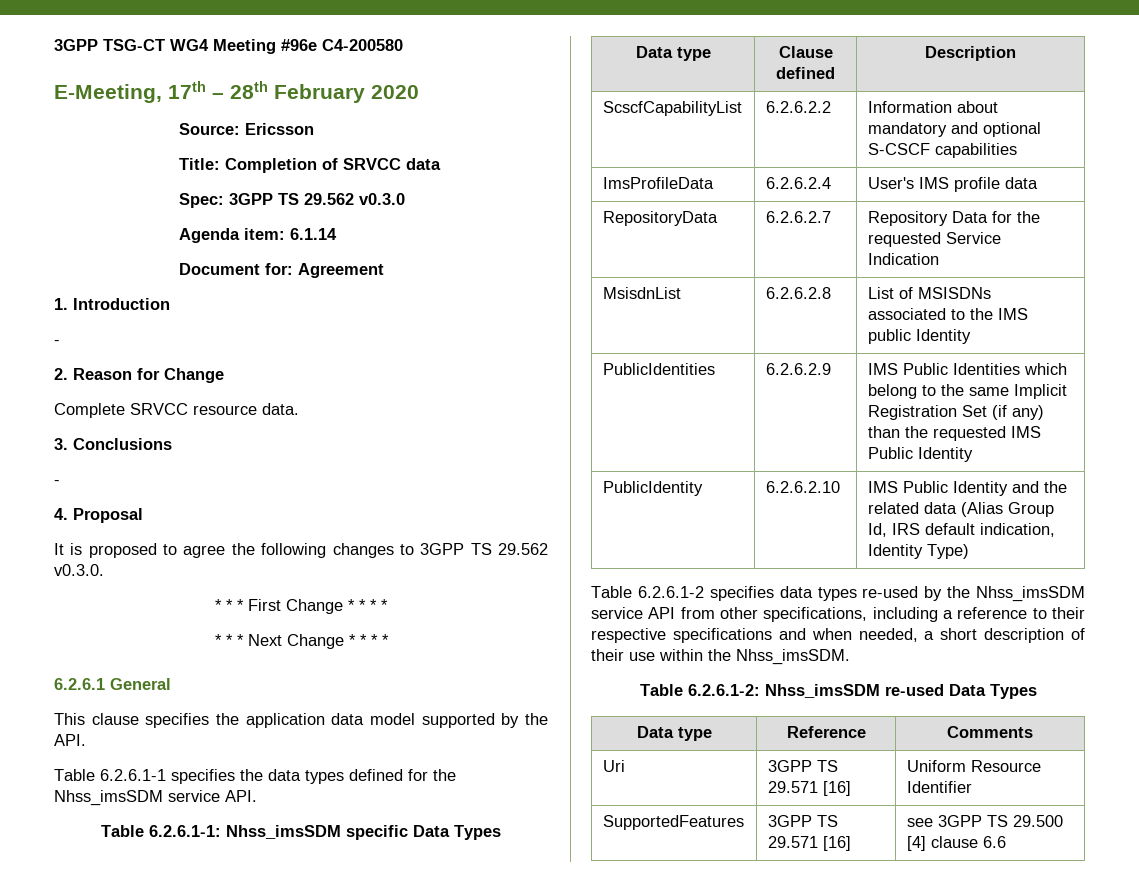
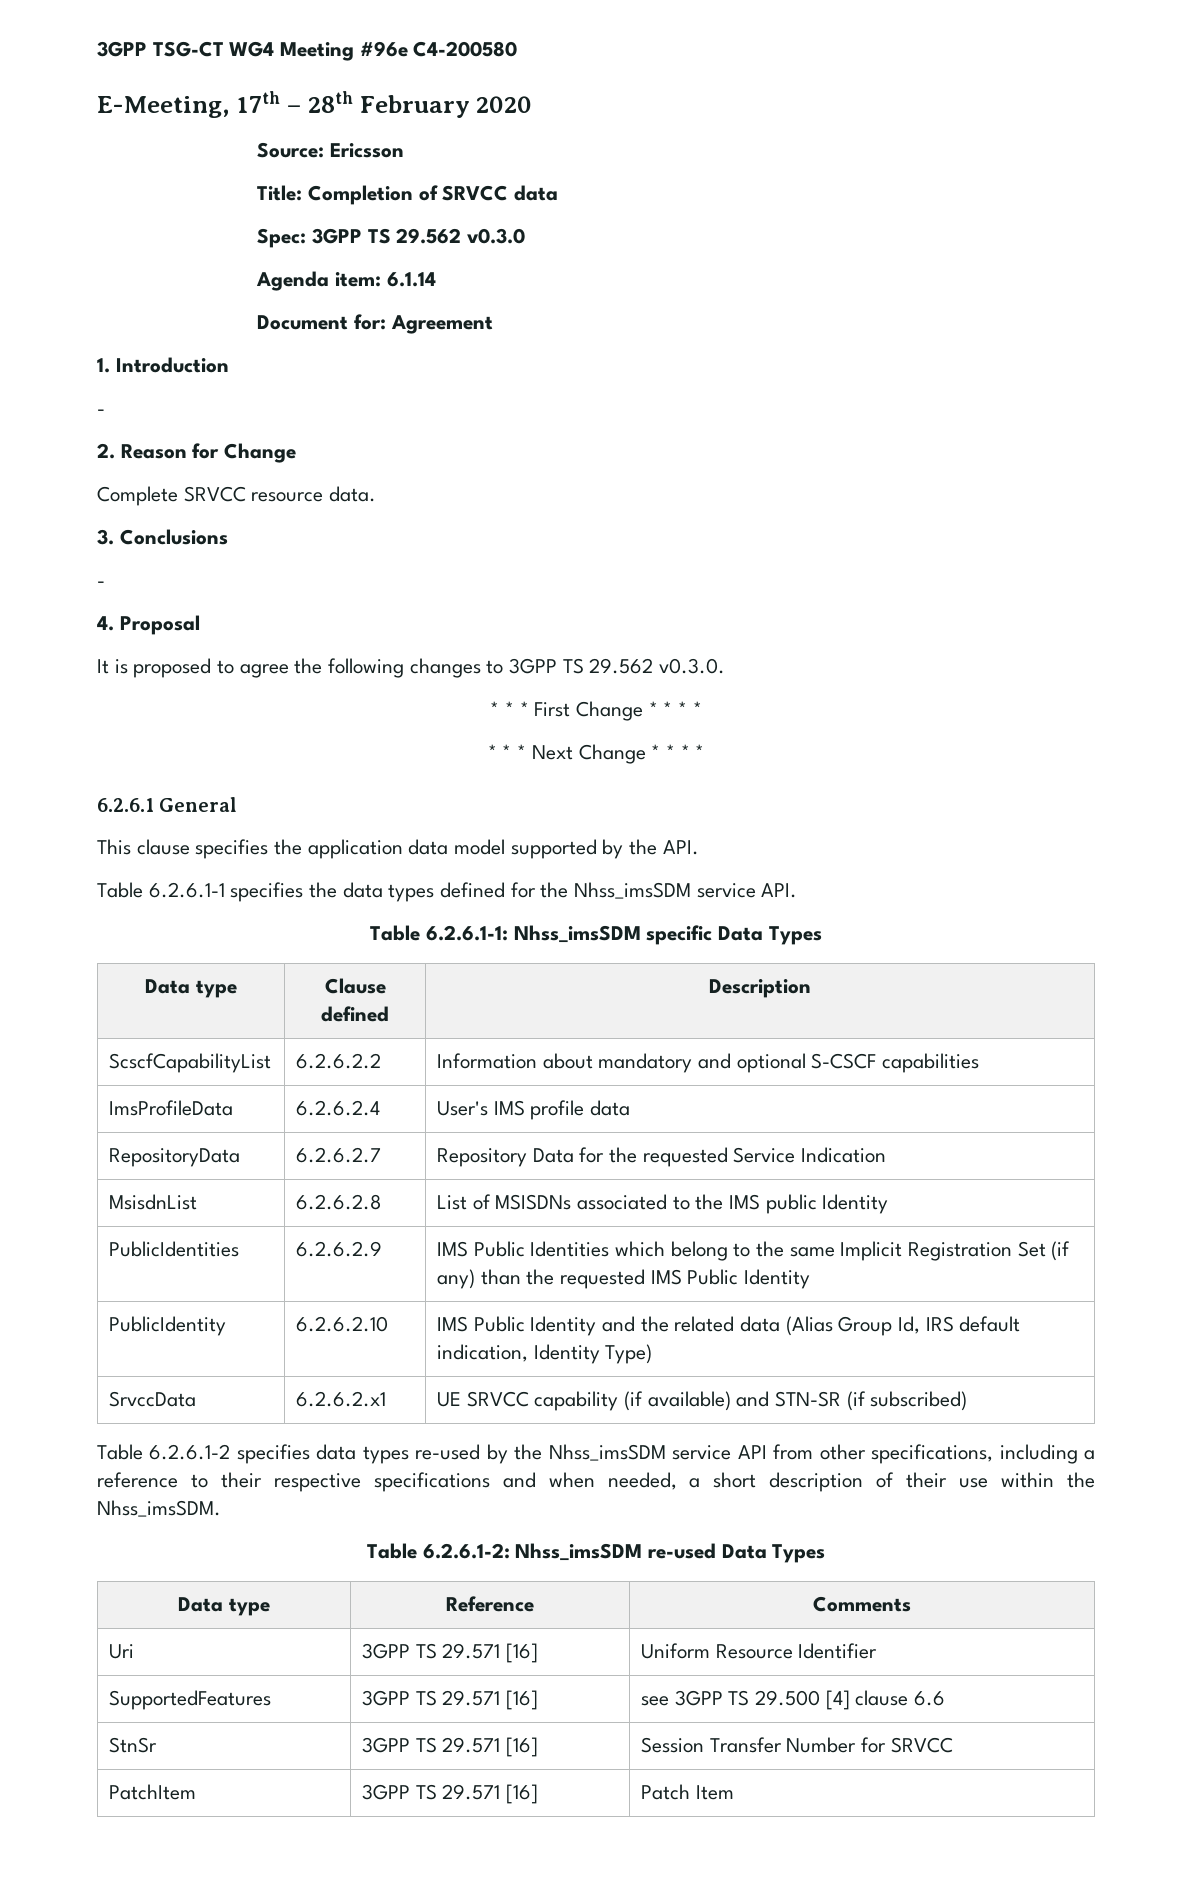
+ SrvccData | 6.2.6.2.x1 | UE SRVCC capability (if available) and STN-SR (if subscribed)
+ StnSr | 3GPP TS 29.571 [16] | Session Transfer Number for SRVCC
+ PatchItem | 3GPP TS 29.571 [16] | Patch Item

